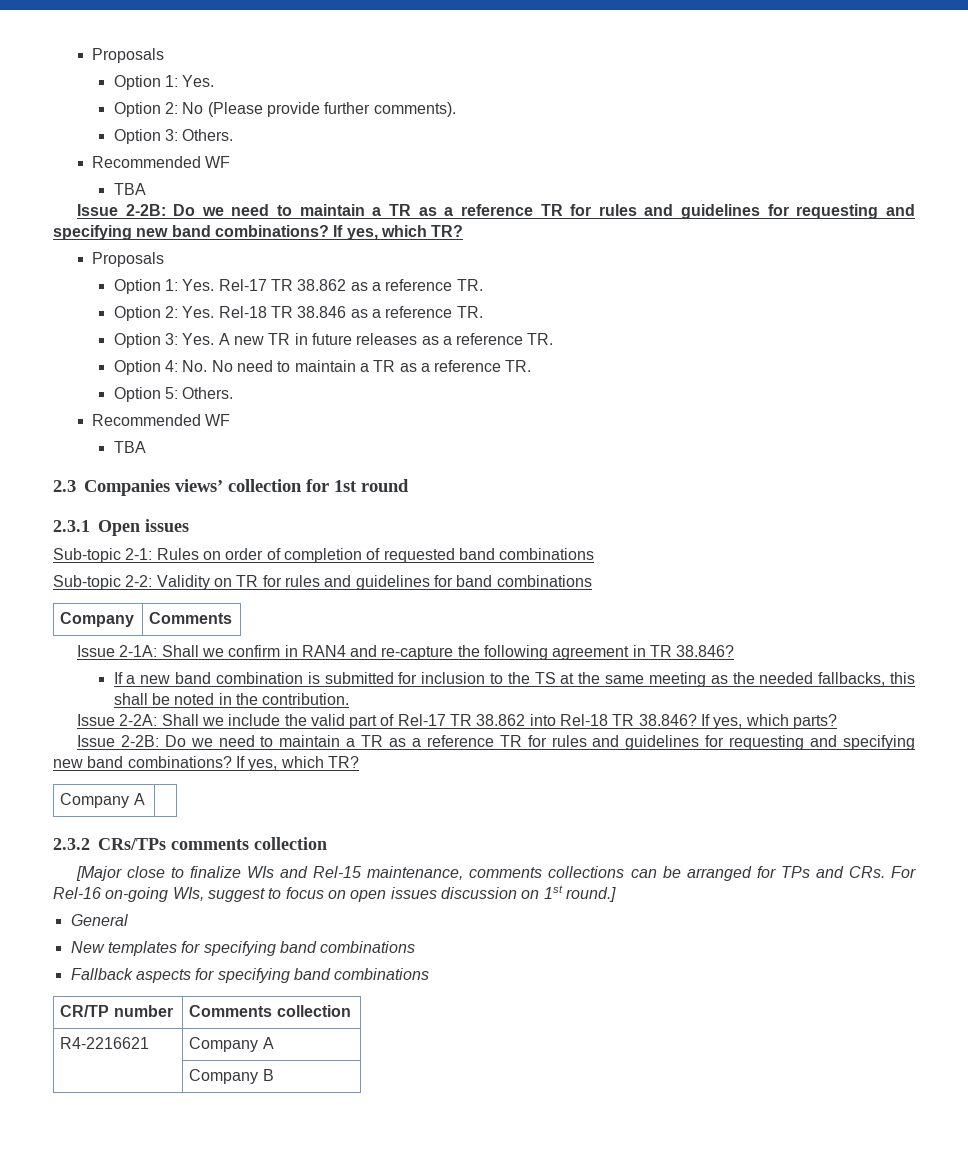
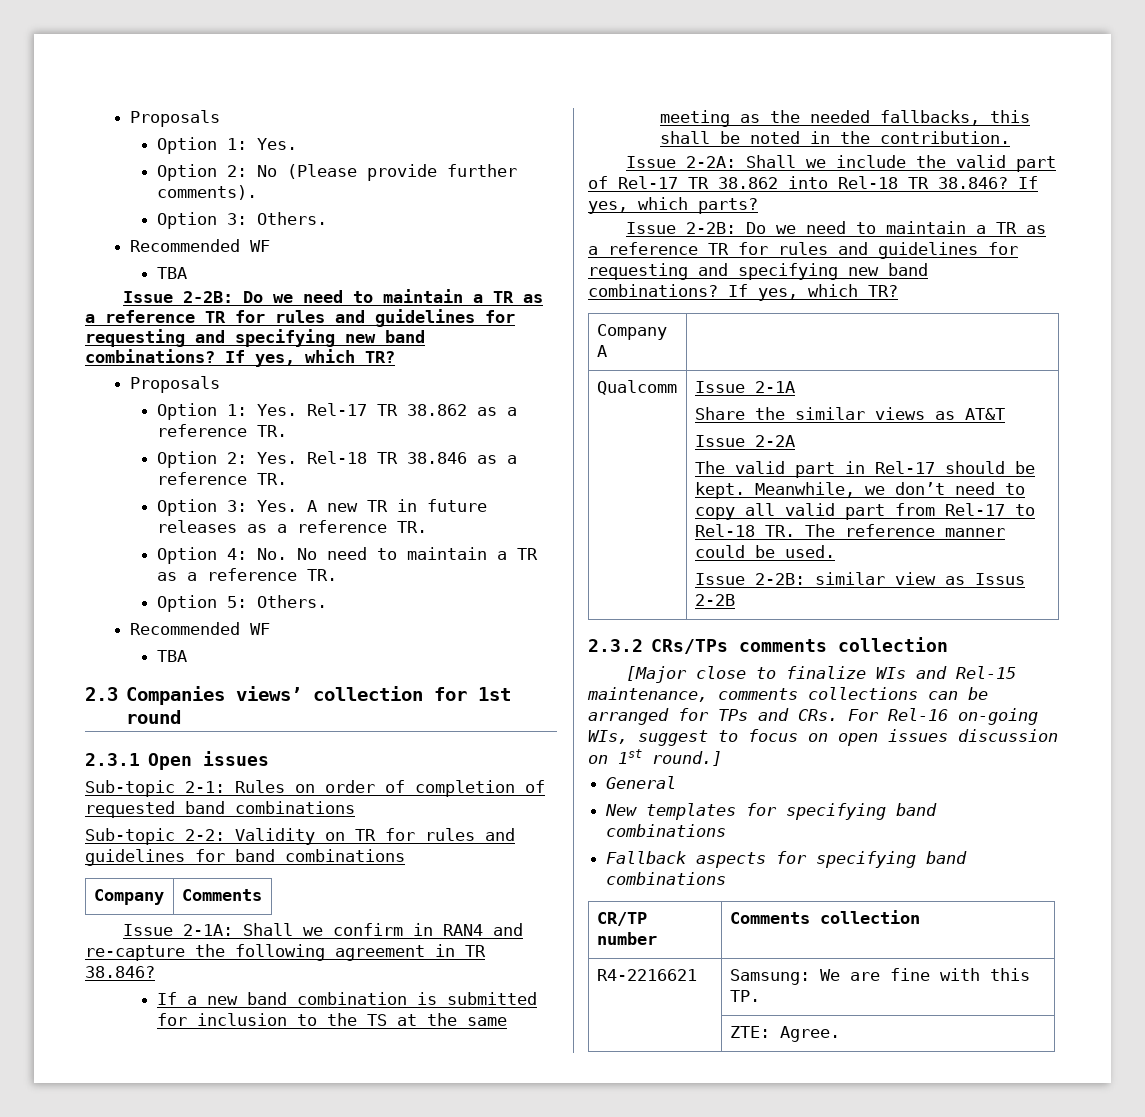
+ Qualcomm | Issue 2-1A
+ Share the similar views as AT&T
+ Issue 2-2A
+ The valid part in Rel-17 should be kept. Meanwhile, we don’t need to copy all valid part from Rel-17 to Rel-18 TR. The reference manner could be used.
+ Issue 2-2B: similar view as Issus 2-2B
- R4-2216621 | Company A
- | Company B
+ R4-2216621 | Samsung: We are fine with this TP.
+ | ZTE: Agree.

